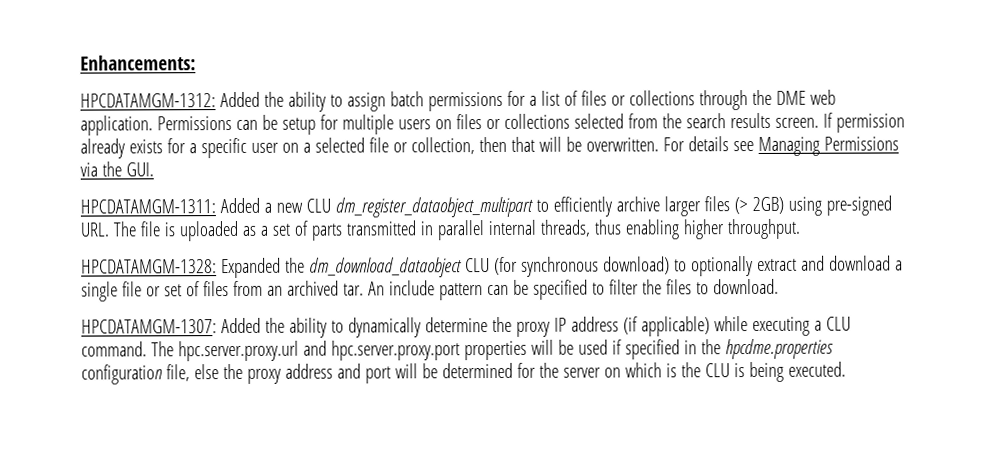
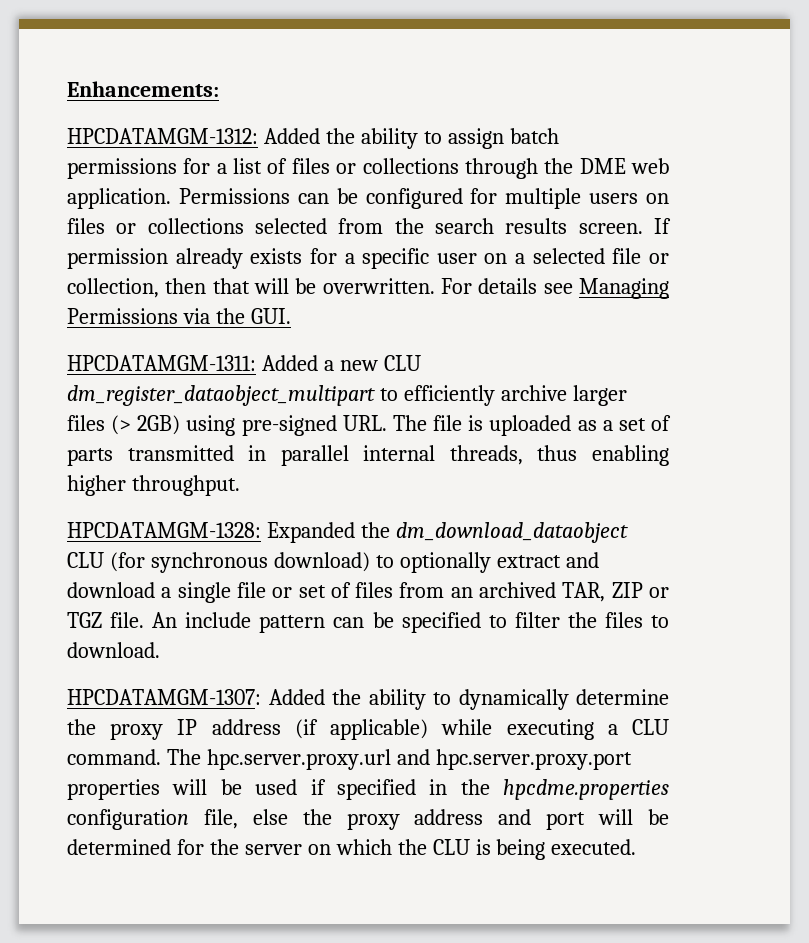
- Permissions can be setup for multiple users on files or collections selected from the search results screen.
+ Permissions can be configured for multiple users on files or collections selected from the search results screen.
- HPCDATAMGM-1328: Expanded the dm_download_dataobject CLU (for synchronous download) to optionally extract and download a single file or set of files from an archived tar.
+ HPCDATAMGM-1328: Expanded the dm_download_dataobject CLU (for synchronous download) to optionally extract and download a single file or set of files from an archived TAR, ZIP or TGZ file.
- The hpc.server.proxy.url and hpc.server.proxy.port properties will be used if specified in the hpcdme.properties configuration file, else the proxy address and port will be determined for the server on which is the CLU is being executed.
+ The hpc.server.proxy.url and hpc.server.proxy.port properties will be used if specified in the hpcdme.properties configuration file, else the proxy address and port will be determined for the server on which the CLU is being executed.

